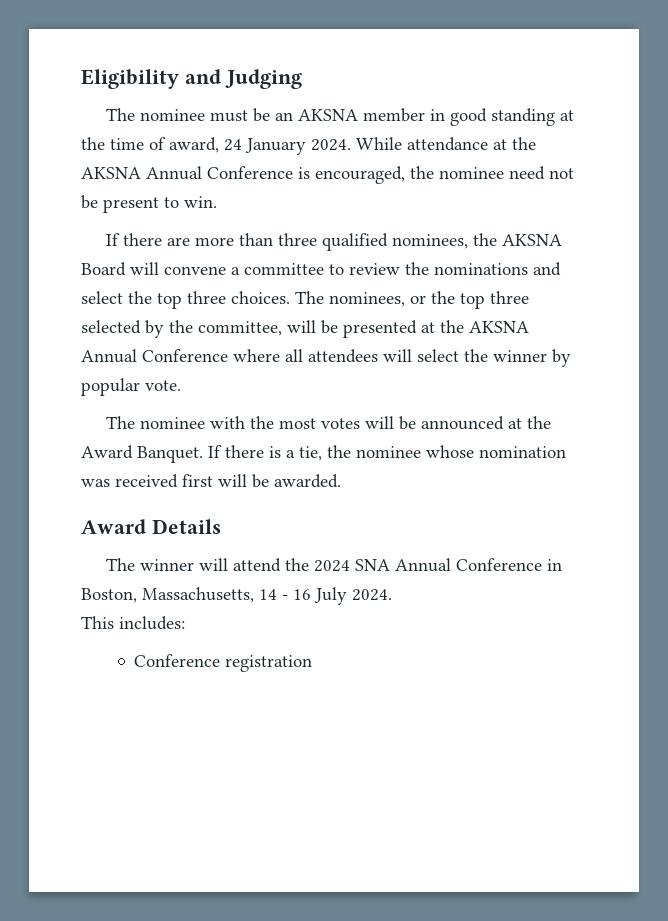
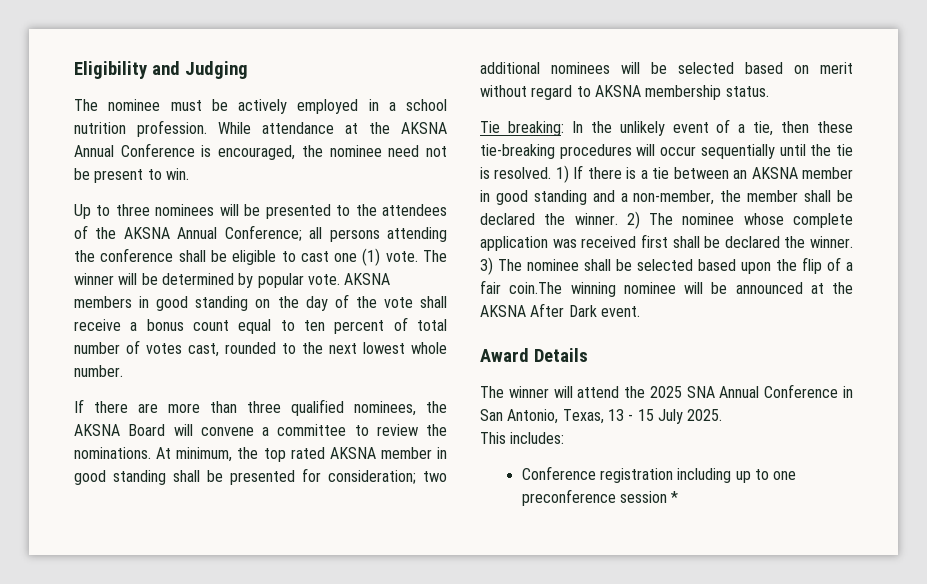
- The nominee must be an AKSNA member in good standing at the time of award, 24 January 2024.
+ The nominee must be actively employed in a school nutrition profession.
+ Up to three nominees will be presented to the attendees of the AKSNA Annual Conference; all persons attending the conference shall be eligible to cast one (1) vote. The winner will be determined by popular vote. AKSNA members in good standing on the day of the vote shall receive a bonus count equal to ten percent of total number of votes cast, rounded to the next lowest whole number.
- If there are more than three qualified nominees, the AKSNA Board will convene a committee to review the nominations and select the top three choices. The nominees, or the top three selected by the committee, will be presented at the AKSNA Annual Conference where all attendees will select the winner by popular vote.
- The nominee with the most votes will be announced at the Award Banquet. If there is a tie, the nominee whose nomination was received first will be awarded.
+ If there are more than three qualified nominees, the AKSNA Board will convene a committee to review the nominations. At minimum, the top rated AKSNA member in good standing shall be presented for consideration; two additional nominees will be selected based on merit without regard to AKSNA membership status.
+ Tie breaking: In the unlikely event of a tie, then these tie-breaking procedures will occur sequentially until the tie is resolved. 1) If there is a tie between an AKSNA member in good standing and a non-member, the member shall be declared the winner. 2) The nominee whose complete application was received first shall be declared the winner. 3) The nominee shall be selected based upon the flip of a fair coin.The winning nominee will be announced at the AKSNA After Dark event.
- The winner will attend the 2024 SNA Annual Conference in Boston, Massachusetts, 14 - 16 July 2024.
+ The winner will attend the 2025 SNA Annual Conference in San Antonio, Texas, 13 - 15 July 2025.
  This includes:
- Conference registration
+ Conference registration including up to one preconference session *

